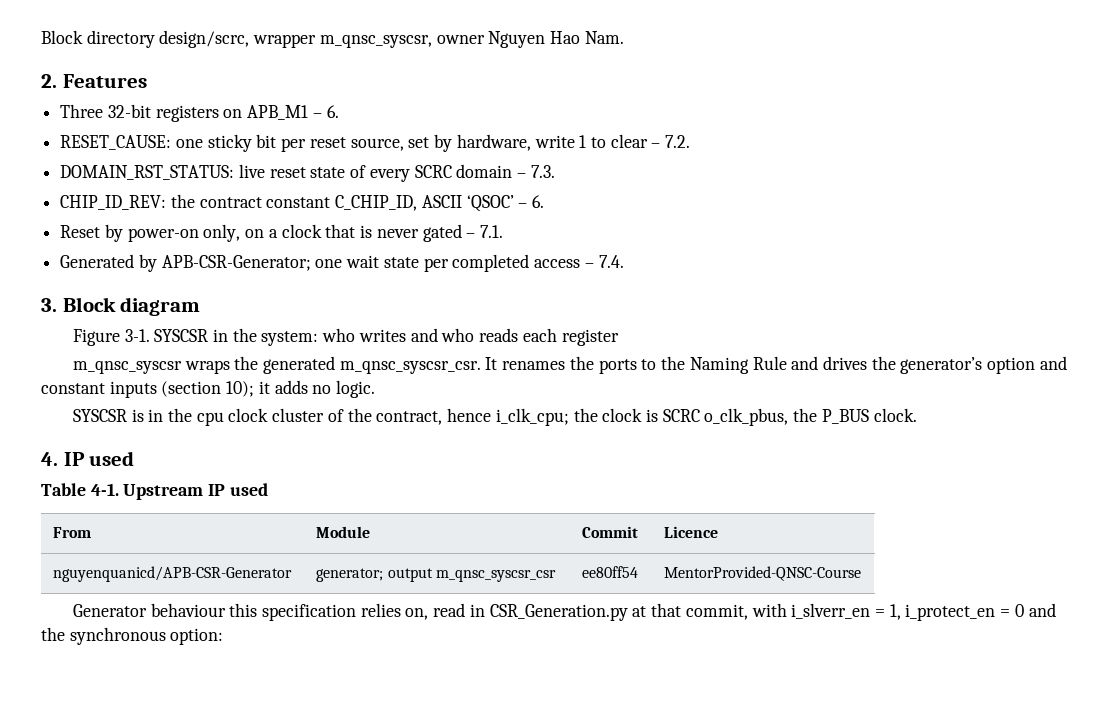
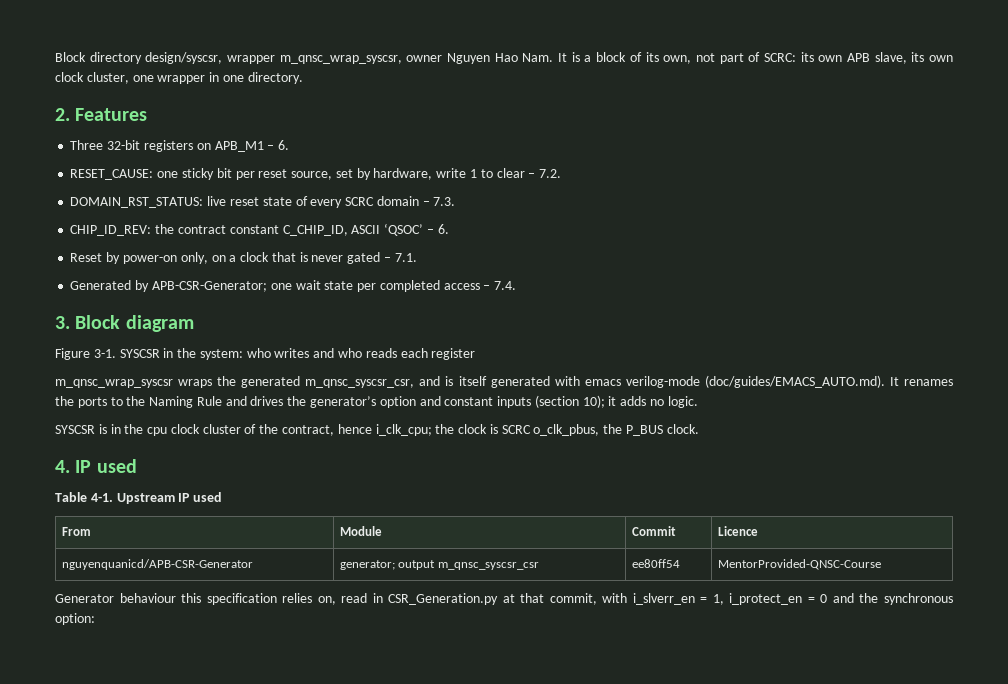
- Block directory design/scrc, wrapper m_qnsc_syscsr, owner Nguyen Hao Nam.
+ Block directory design/syscsr, wrapper m_qnsc_wrap_syscsr, owner Nguyen Hao Nam. It is a block of its own, not part of SCRC: its own APB slave, its own clock cluster, one wrapper in one directory.
- m_qnsc_syscsr wraps the generated m_qnsc_syscsr_csr. It renames the ports to the Naming Rule and drives the generator’s option and constant inputs (section 10); it adds no logic.
+ m_qnsc_wrap_syscsr wraps the generated m_qnsc_syscsr_csr, and is itself generated with emacs verilog-mode (doc/guides/EMACS_AUTO.md). It renames the ports to the Naming Rule and drives the generator’s option and constant inputs (section 10); it adds no logic.

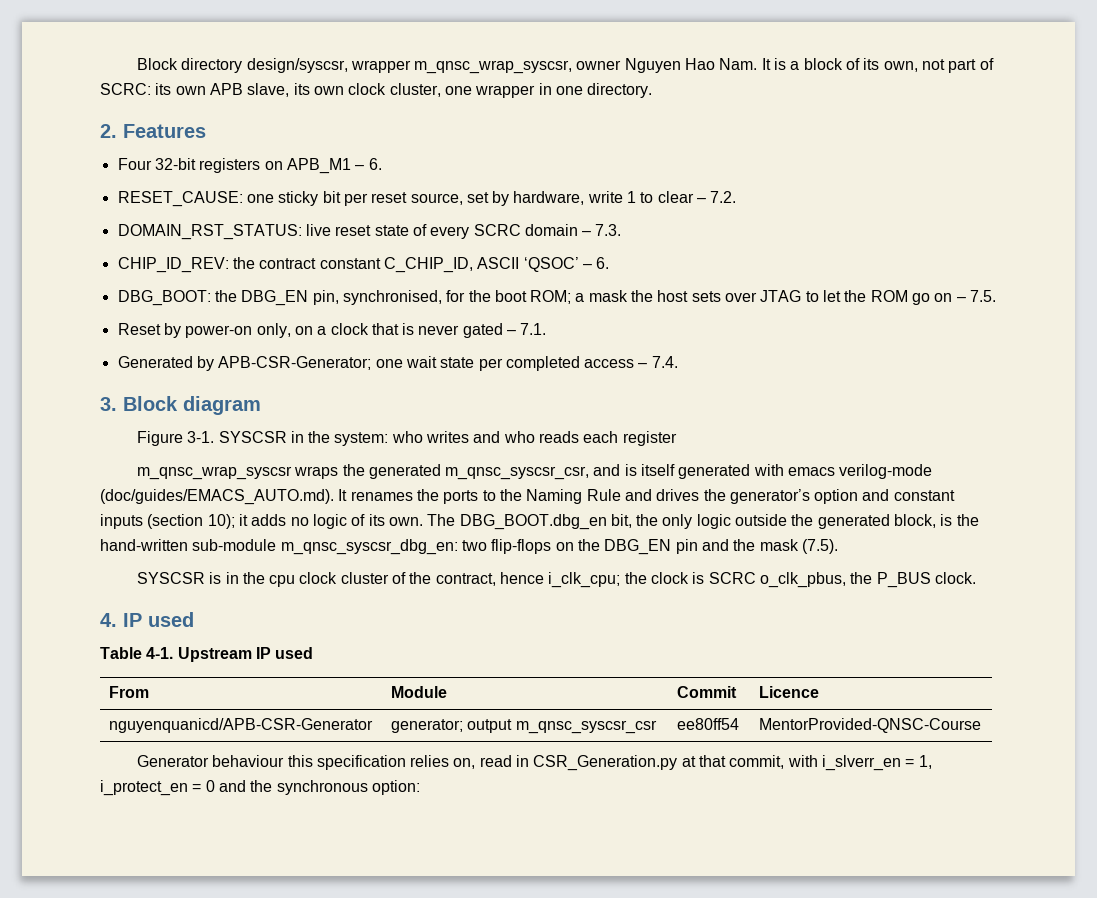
- Three 32-bit registers on APB_M1 – 6.
+ Four 32-bit registers on APB_M1 – 6.
+ DBG_BOOT: the DBG_EN pin, synchronised, for the boot ROM; a mask the host sets over JTAG to let the ROM go on – 7.5.
- m_qnsc_wrap_syscsr wraps the generated m_qnsc_syscsr_csr, and is itself generated with emacs verilog-mode (doc/guides/EMACS_AUTO.md). It renames the ports to the Naming Rule and drives the generator’s option and constant inputs (section 10); it adds no logic.
+ m_qnsc_wrap_syscsr wraps the generated m_qnsc_syscsr_csr, and is itself generated with emacs verilog-mode (doc/guides/EMACS_AUTO.md). It renames the ports to the Naming Rule and drives the generator’s option and constant inputs (section 10); it adds no logic of its own. The DBG_BOOT.dbg_en bit, the only logic outside the generated block, is the hand-written sub-module m_qnsc_syscsr_dbg_en: two flip-flops on the DBG_EN pin and the mask (7.5).

